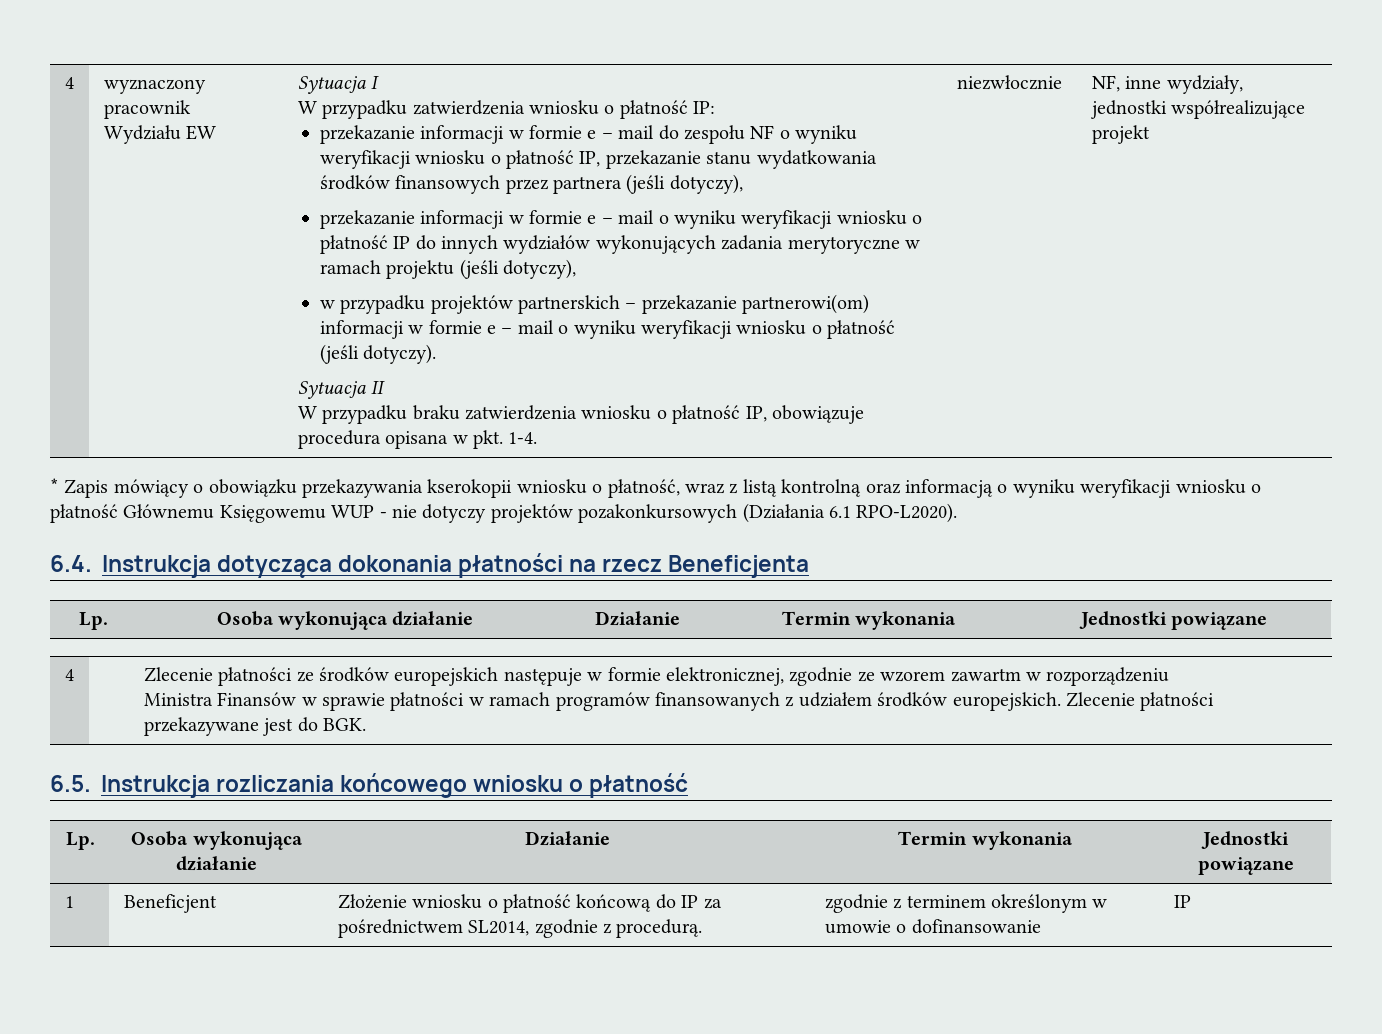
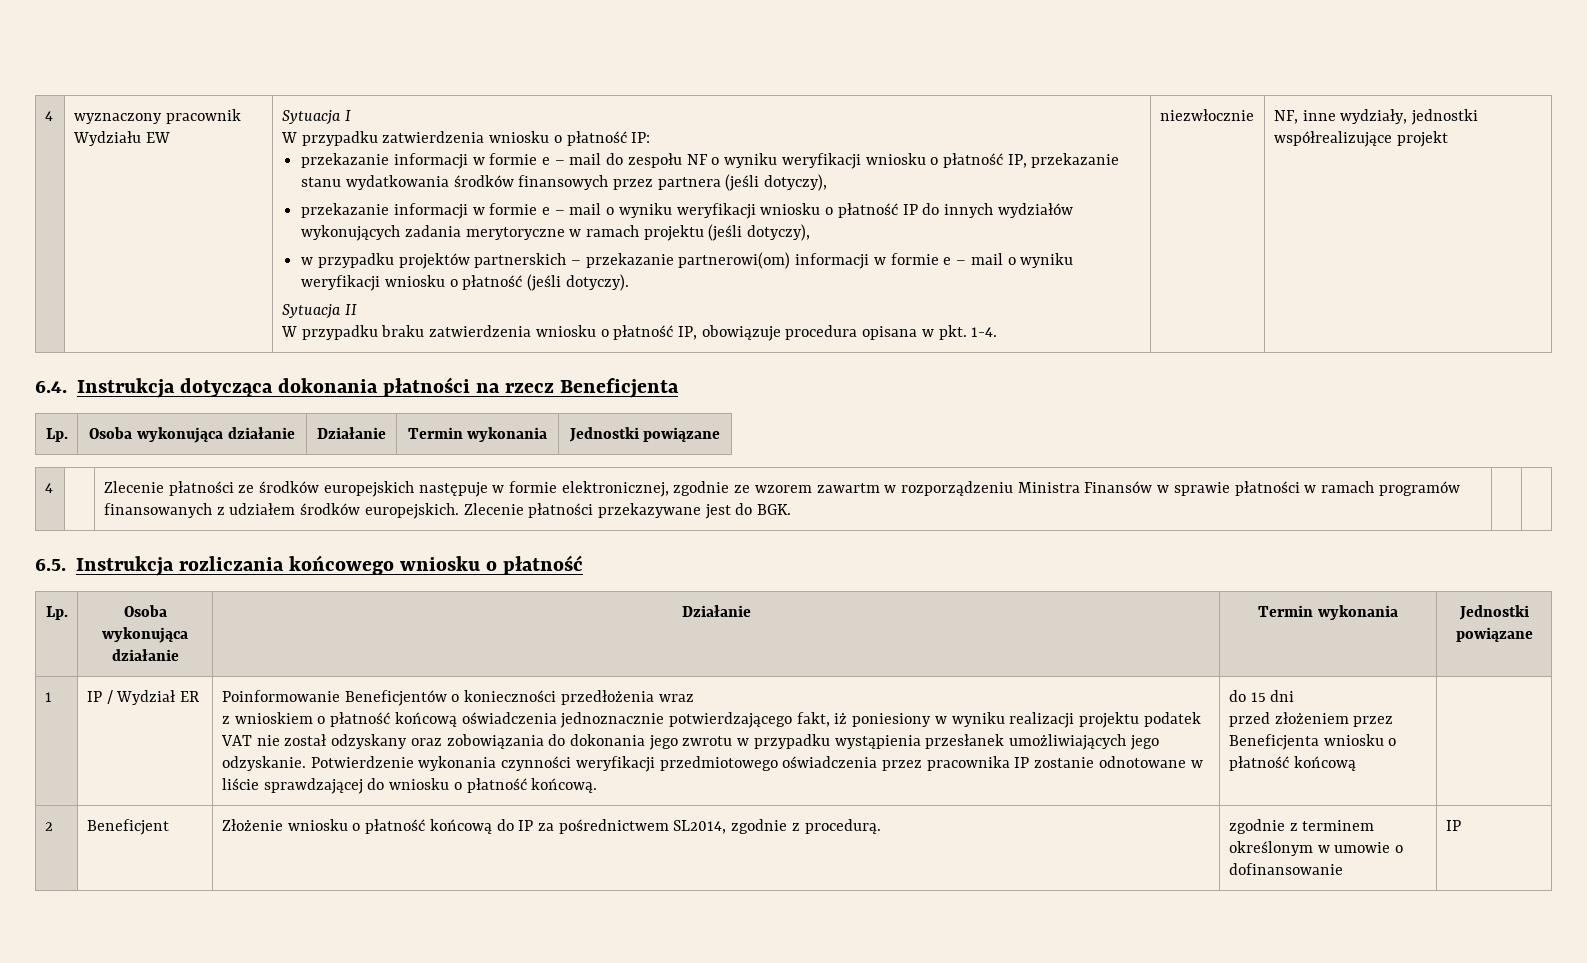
- * Zapis mówiący o obowiązku przekazywania kserokopii wniosku o płatność, wraz z listą kontrolną oraz informacją o wyniku weryfikacji wniosku o płatność Głównemu Księgowemu WUP - nie dotyczy projektów pozakonkursowych (Działania 6.1 RPO-L2020).
- Beneficjent | Złożenie wniosku o płatność końcową do IP za pośrednictwem SL2014, zgodnie z procedurą. | zgodnie z terminem określonym w umowie o dofinansowanie | IP
+ IP / Wydział ER | Poinformowanie Beneficjentów o konieczności przedłożenia wraz
+ z wnioskiem o płatność końcową oświadczenia jednoznacznie potwierdzającego fakt, iż poniesiony w wyniku realizacji projektu podatek VAT nie został odzyskany oraz zobowiązania do dokonania jego zwrotu w przypadku wystąpienia przesłanek umożliwiających jego odzyskanie. Potwierdzenie wykonania czynności weryfikacji przedmiotowego oświadczenia przez pracownika IP zostanie odnotowane w liście sprawdzającej do wniosku o płatność końcową. | do 15 dni
+ przed złożeniem przez Beneficjenta wniosku o płatność końcową |
+ 2 | Beneficjent | Złożenie wniosku o płatność końcową do IP za pośrednictwem SL2014, zgodnie z procedurą. | zgodnie z terminem określonym w umowie o dofinansowanie | IP

